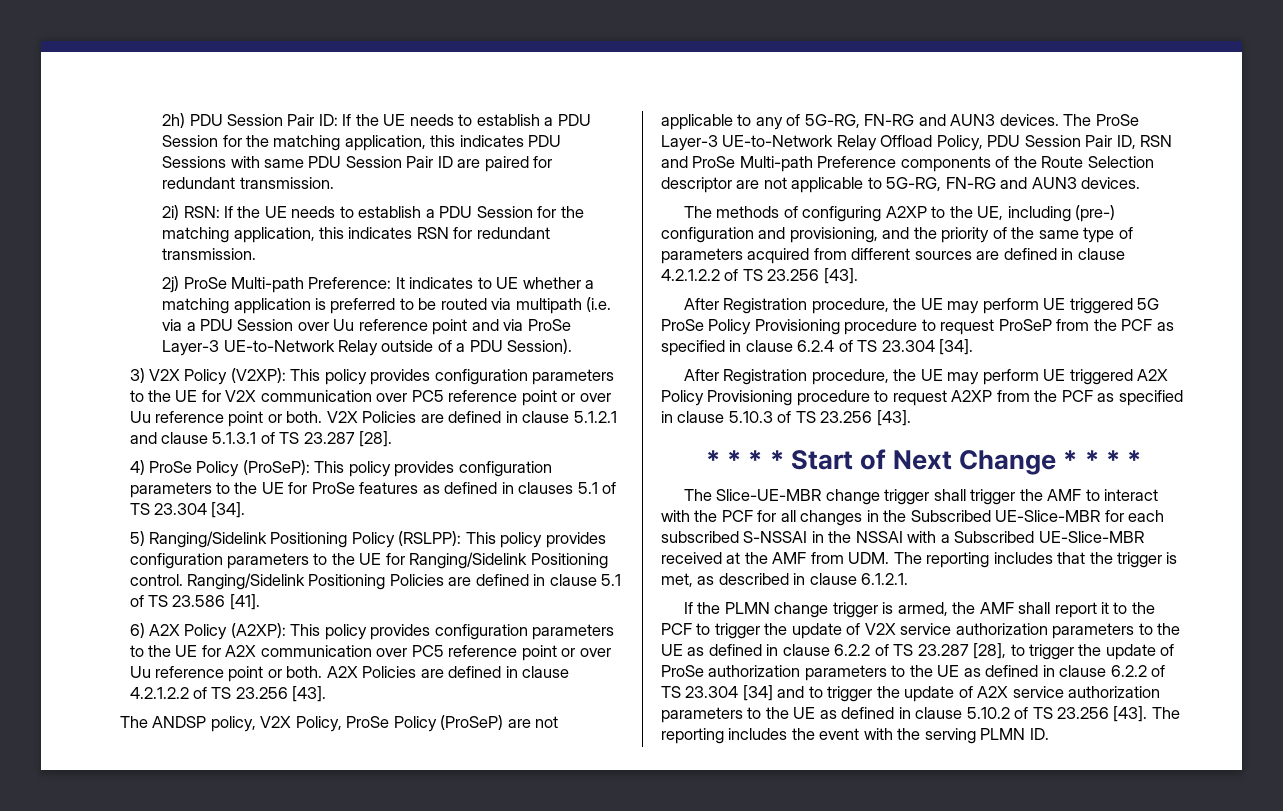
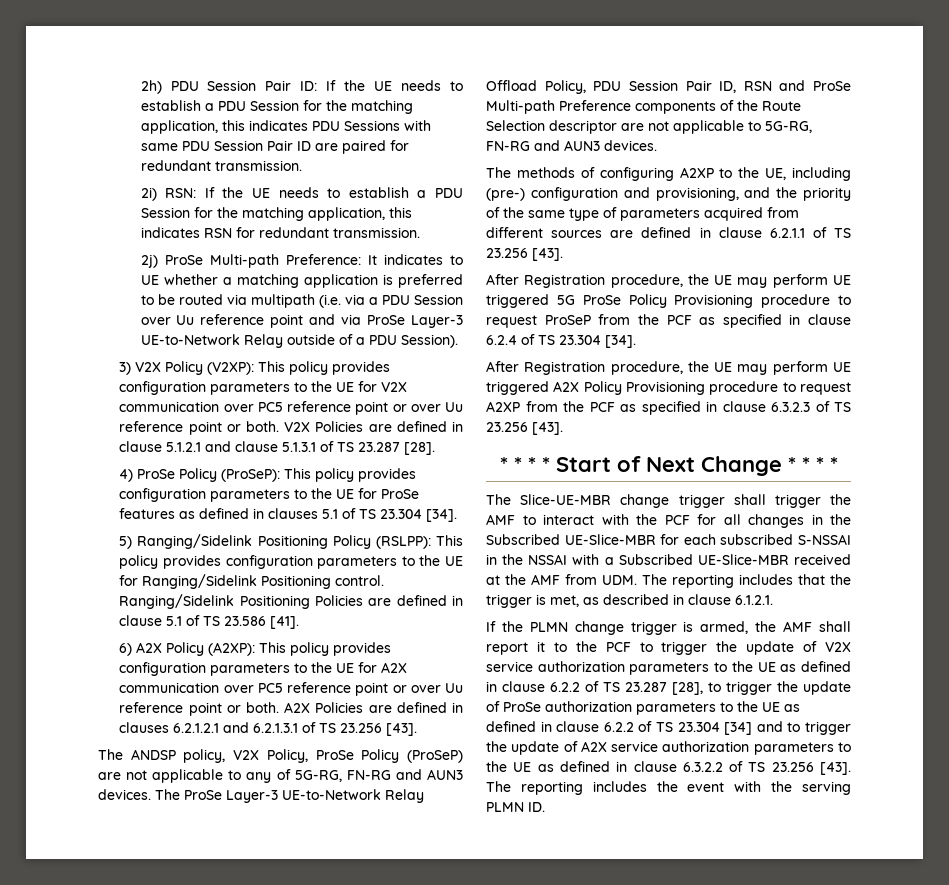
- A2X Policies are defined in clause 4.2.1.2.2 of TS 23.256 [43].
+ A2X Policies are defined in clauses 6.2.1.2.1 and 6.2.1.3.1 of TS 23.256 [43].
- The methods of configuring A2XP to the UE, including (pre-) configuration and provisioning, and the priority of the same type of parameters acquired from different sources are defined in clause 4.2.1.2.2 of TS 23.256 [43].
+ The methods of configuring A2XP to the UE, including (pre-) configuration and provisioning, and the priority of the same type of parameters acquired from different sources are defined in clause 6.2.1.1 of TS 23.256 [43].
- After Registration procedure, the UE may perform UE triggered A2X Policy Provisioning procedure to request A2XP from the PCF as specified in clause 5.10.3 of TS 23.256 [43].
+ After Registration procedure, the UE may perform UE triggered A2X Policy Provisioning procedure to request A2XP from the PCF as specified in clause 6.3.2.3 of TS 23.256 [43].
- If the PLMN change trigger is armed, the AMF shall report it to the PCF to trigger the update of V2X service authorization parameters to the UE as defined in clause 6.2.2 of TS 23.287 [28], to trigger the update of ProSe authorization parameters to the UE as defined in clause 6.2.2 of TS 23.304 [34] and to trigger the update of A2X service authorization parameters to the UE as defined in clause 5.10.2 of TS 23.256 [43].
+ If the PLMN change trigger is armed, the AMF shall report it to the PCF to trigger the update of V2X service authorization parameters to the UE as defined in clause 6.2.2 of TS 23.287 [28], to trigger the update of ProSe authorization parameters to the UE as defined in clause 6.2.2 of TS 23.304 [34] and to trigger the update of A2X service authorization parameters to the UE as defined in clause 6.3.2.2 of TS 23.256 [43].

